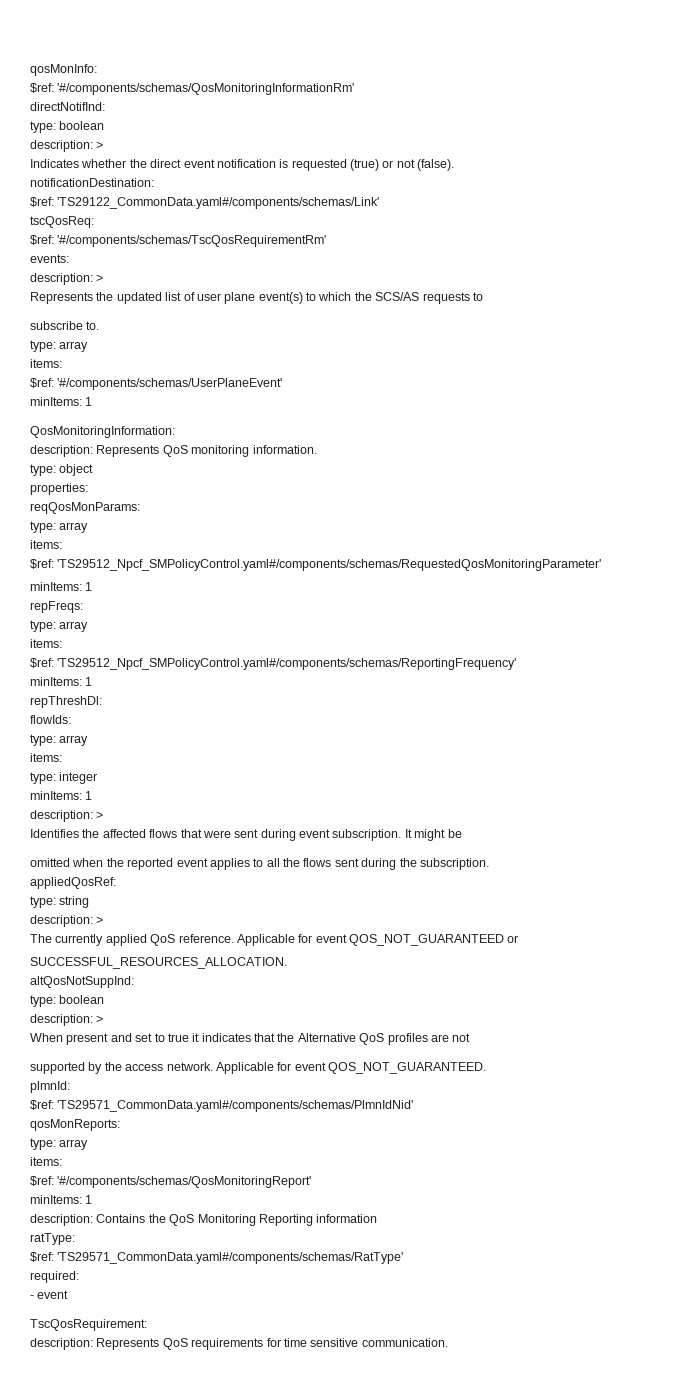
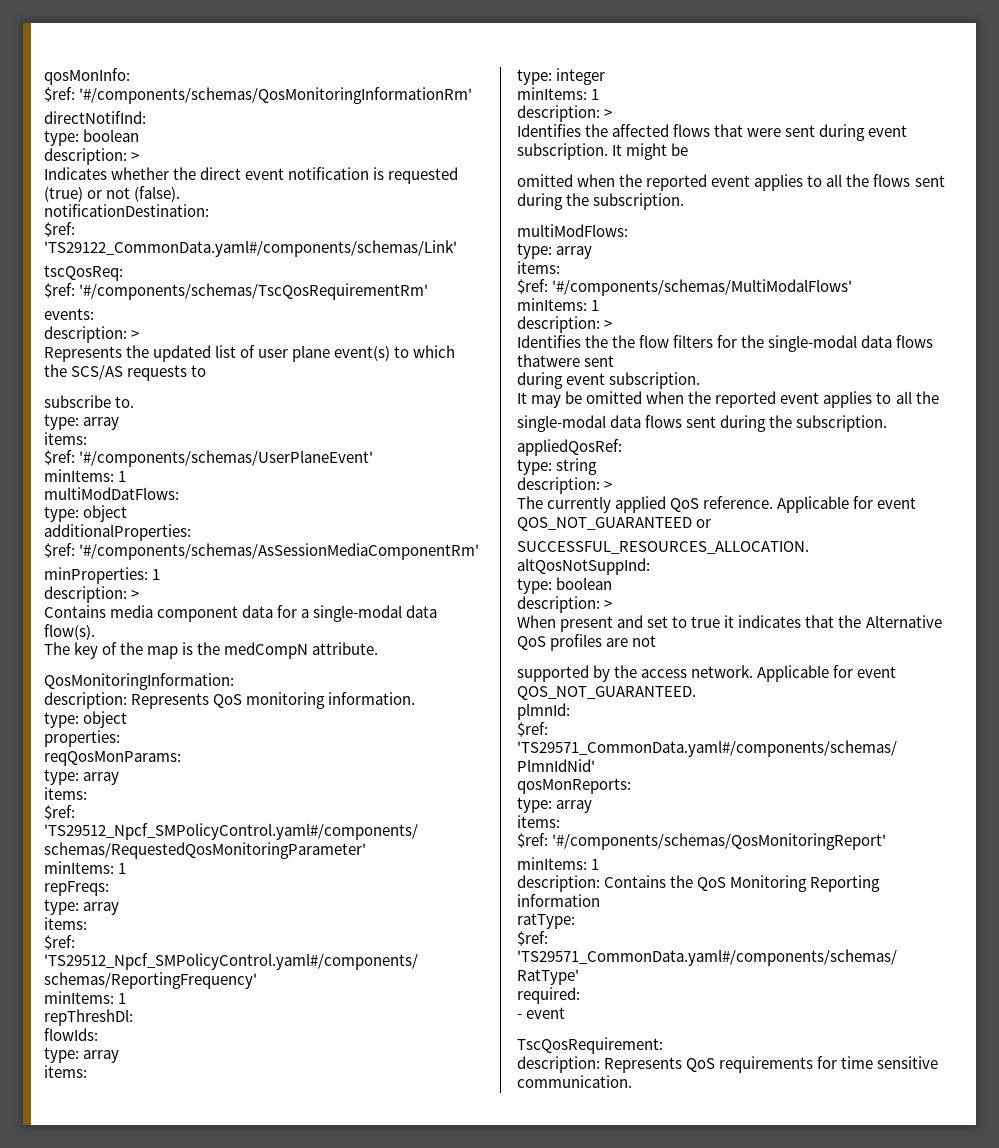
+ multiModDatFlows:
+ type: object
+ additionalProperties:
+ $ref: '#/components/schemas/AsSessionMediaComponentRm'
+ minProperties: 1
+ description: >
+ Contains media component data for a single-modal data flow(s).
+ The key of the map is the medCompN attribute.
+ multiModFlows:
+ type: array
+ items:
+ $ref: '#/components/schemas/MultiModalFlows'
+ minItems: 1
+ description: >
+ Identifies the the flow filters for the single-modal data flows thatwere sent
+ during event subscription.
+ It may be omitted when the reported event applies to all the
+ single-modal data flows sent during the subscription.

